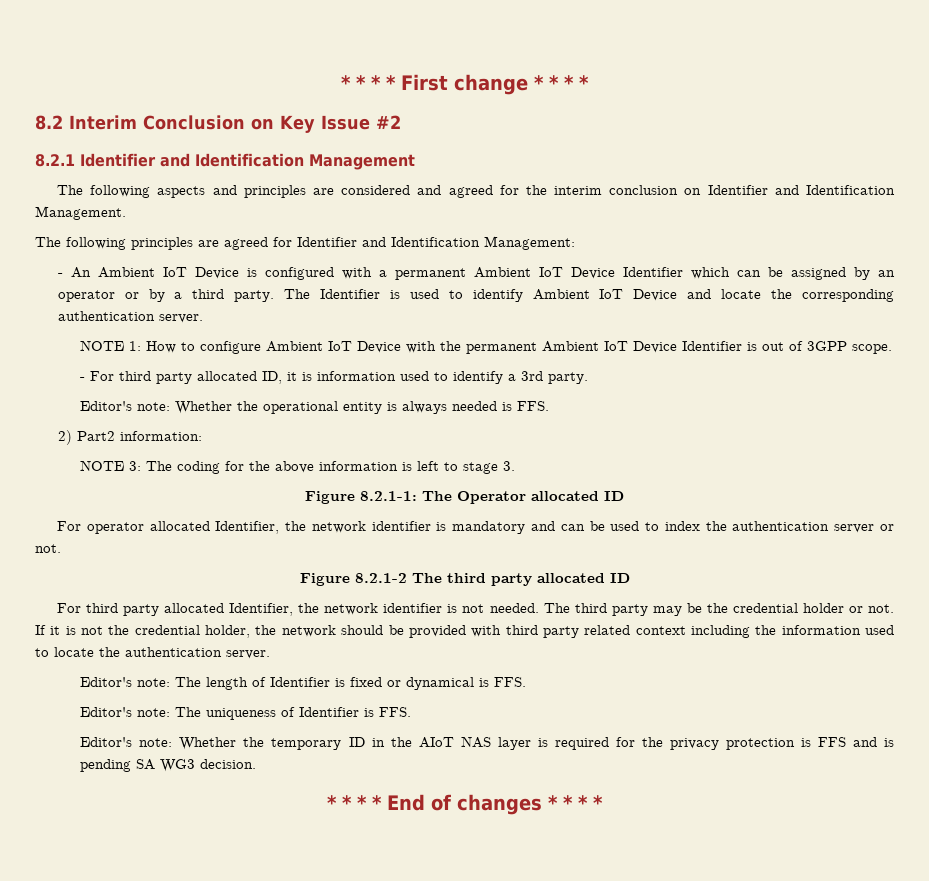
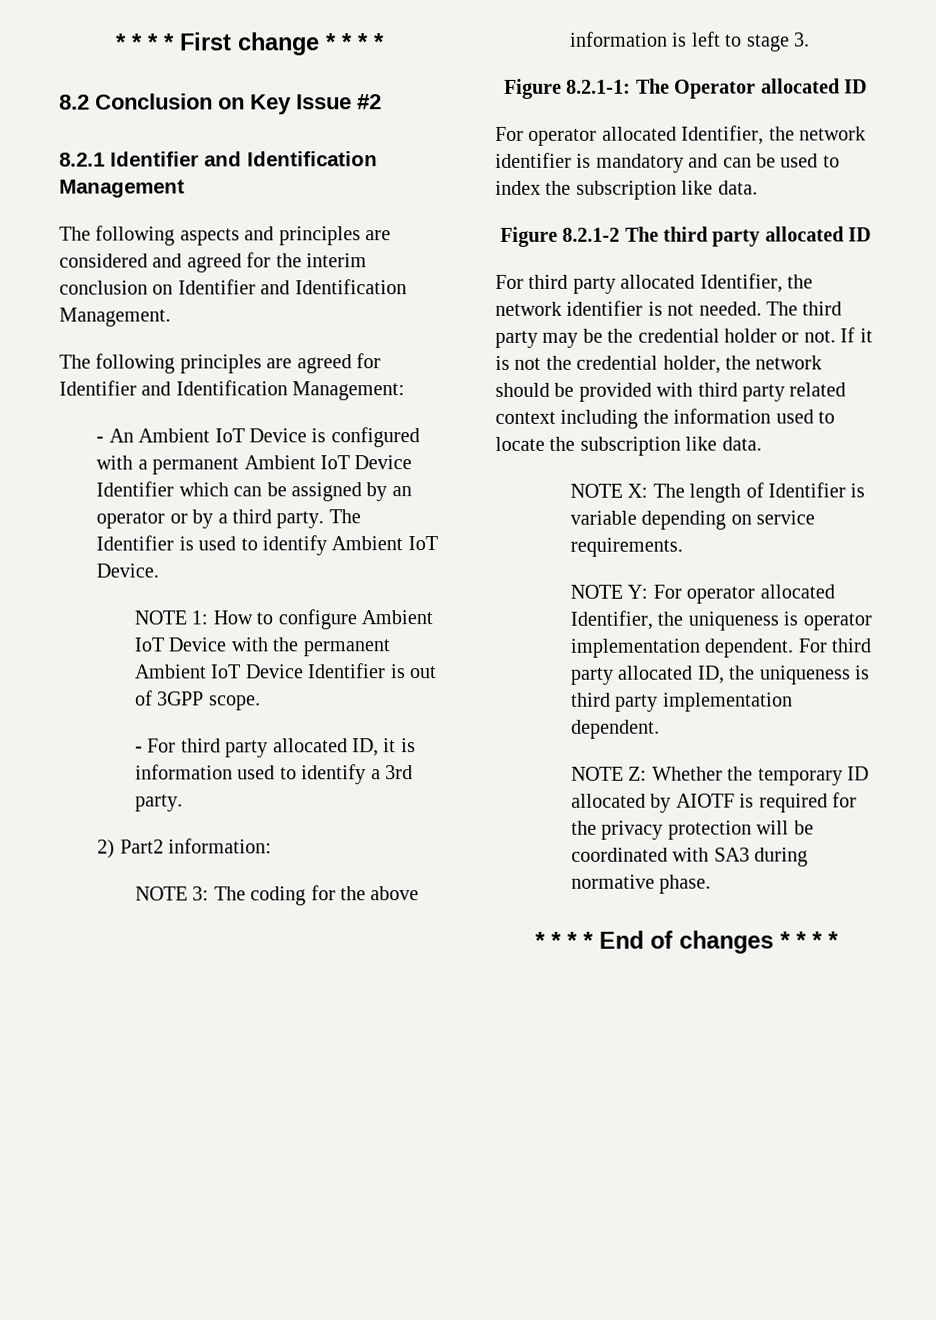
- 8.2 Interim Conclusion on Key Issue #2
+ 8.2 Conclusion on Key Issue #2
- The Identifier is used to identify Ambient IoT Device and locate the corresponding authentication server.
+ The Identifier is used to identify Ambient IoT Device.
- Editor's note: Whether the operational entity is always needed is FFS.
- For operator allocated Identifier, the network identifier is mandatory and can be used to index the authentication server or not.
+ For operator allocated Identifier, the network identifier is mandatory and can be used to index the subscription like data.
- If it is not the credential holder, the network should be provided with third party related context including the information used to locate the authentication server.
- Editor's note: The length of Identifier is fixed or dynamical is FFS.
- Editor's note: The uniqueness of Identifier is FFS.
- Editor's note: Whether the temporary ID in the AIoT NAS layer is required for the privacy protection is FFS and is pending SA WG3 decision.
+ If it is not the credential holder, the network should be provided with third party related context including the information used to locate the subscription like data.
+ NOTE X: The length of Identifier is variable depending on service requirements.
+ NOTE Y: For operator allocated Identifier, the uniqueness is operator implementation dependent. For third party allocated ID, the uniqueness is third party implementation dependent.
+ NOTE Z: Whether the temporary ID allocated by AIOTF is required for the privacy protection will be coordinated with SA3 during normative phase.

